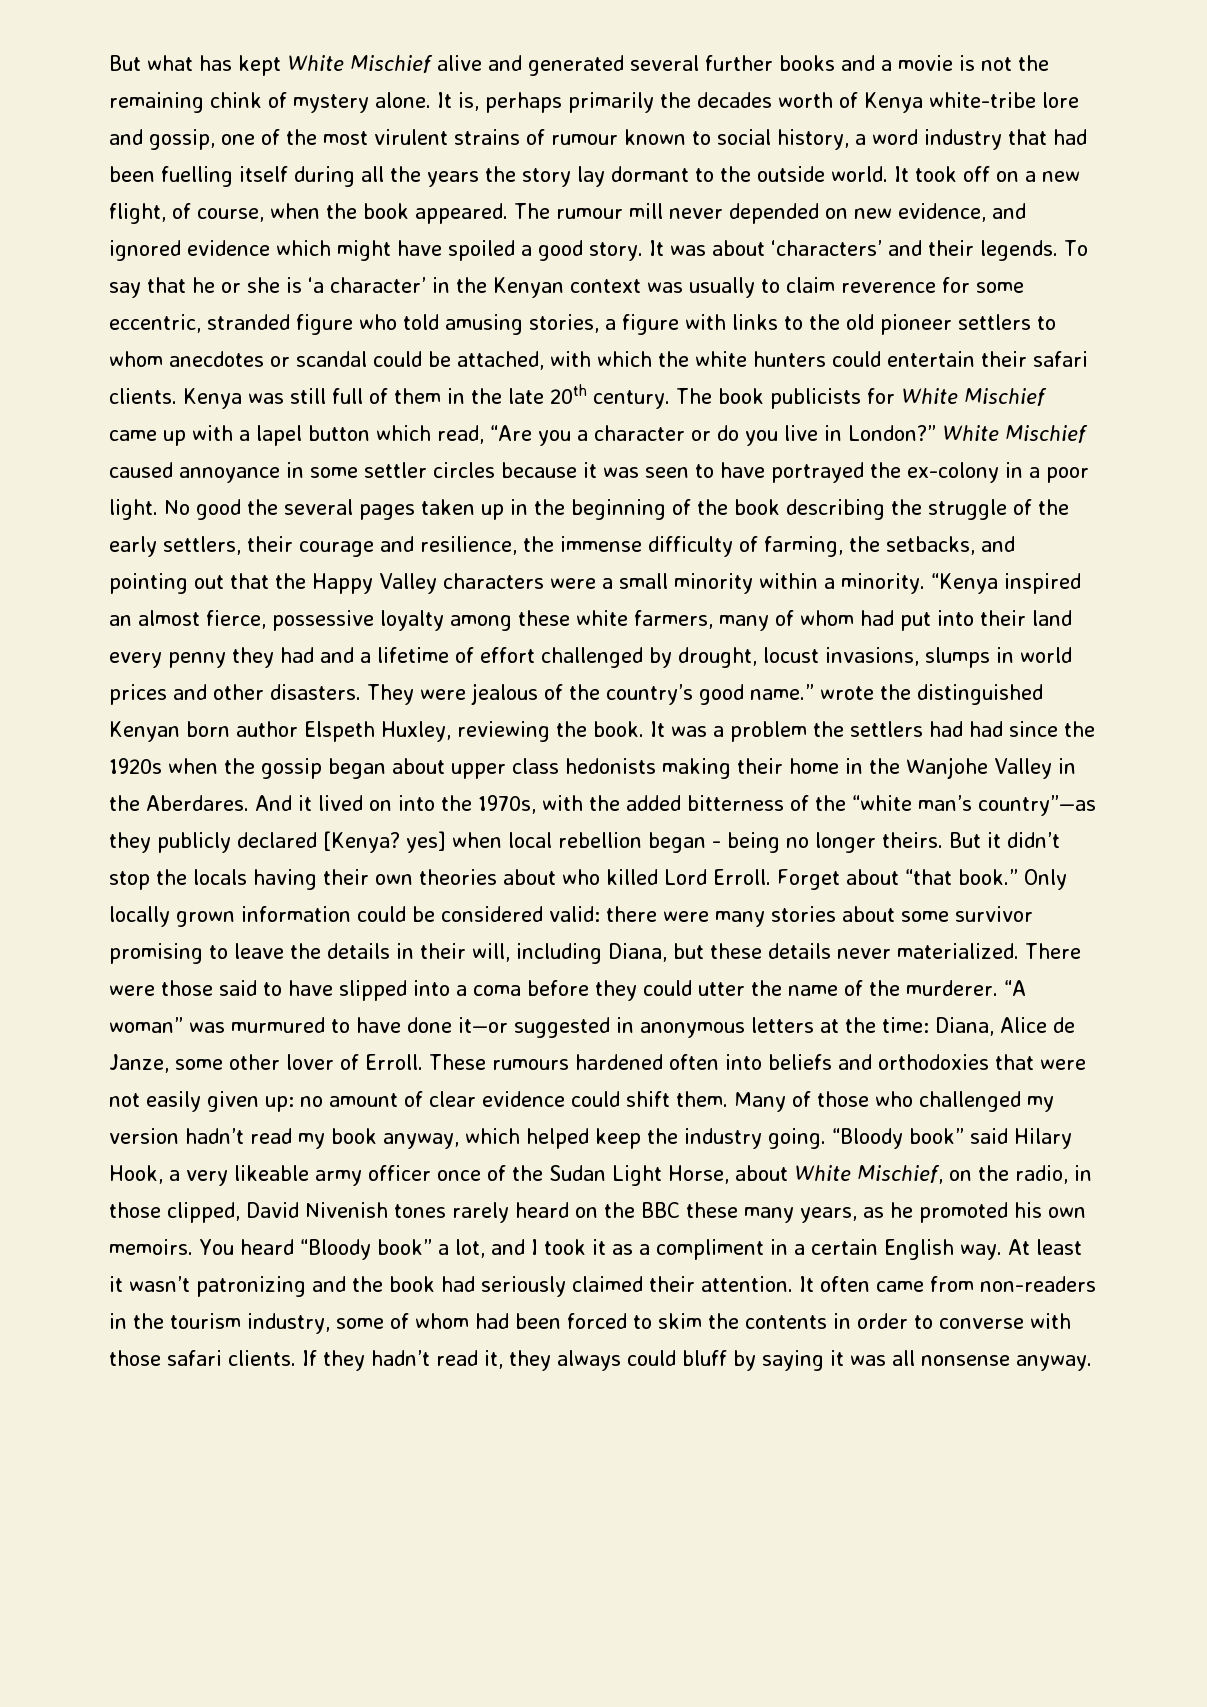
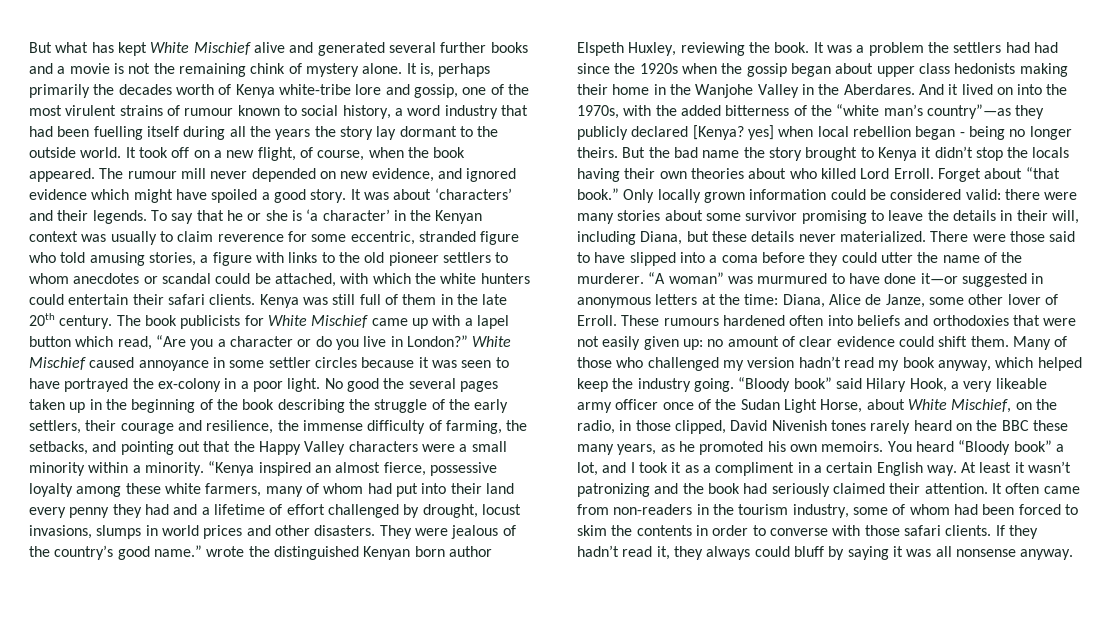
- But it didn’t stop the locals having their own theories about who killed Lord Erroll.
+ But the bad name the story brought to Kenya it didn’t stop the locals having their own theories about who killed Lord Erroll.

